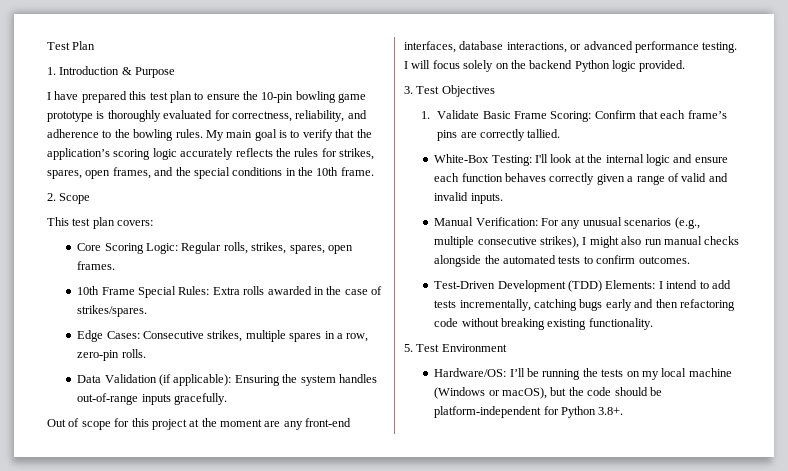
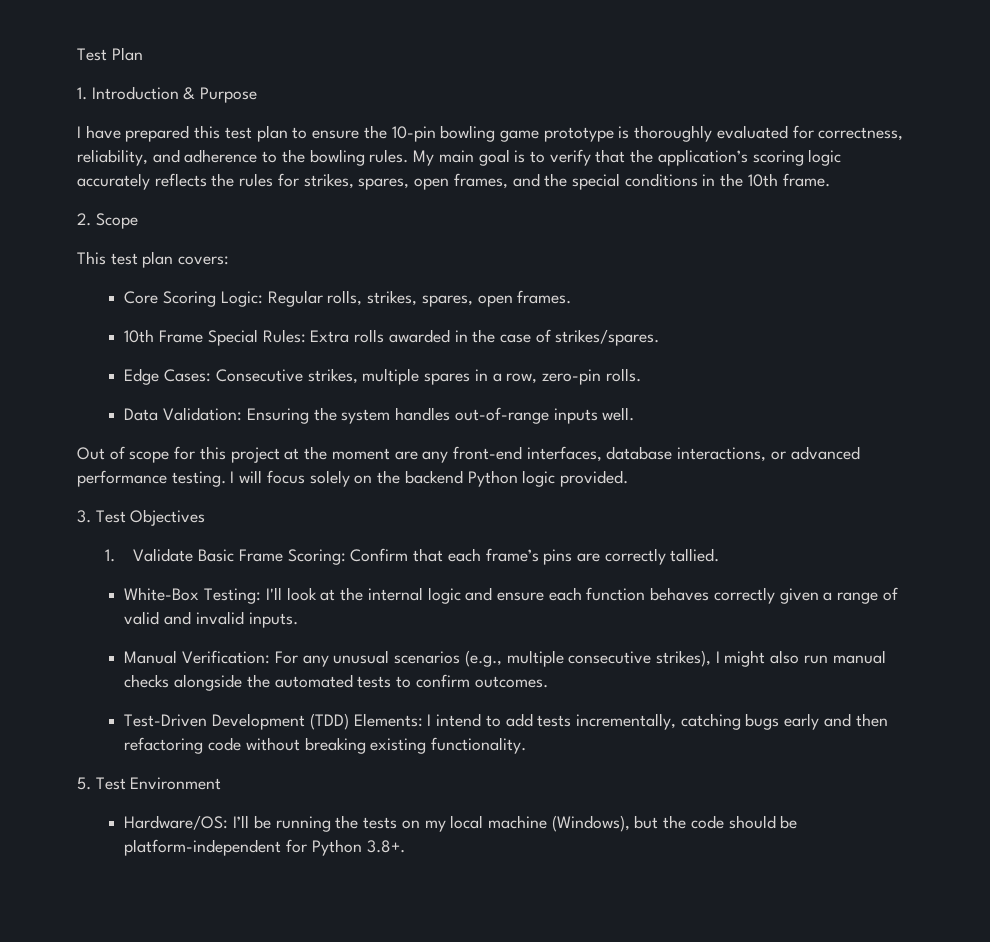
- Data Validation (if applicable): Ensuring the system handles out-of-range inputs gracefully.
+ Data Validation: Ensuring the system handles out-of-range inputs well.
- Hardware/OS: I’ll be running the tests on my local machine (Windows or macOS), but the code should be platform-independent for Python 3.8+.
+ Hardware/OS: I’ll be running the tests on my local machine (Windows), but the code should be platform-independent for Python 3.8+.

